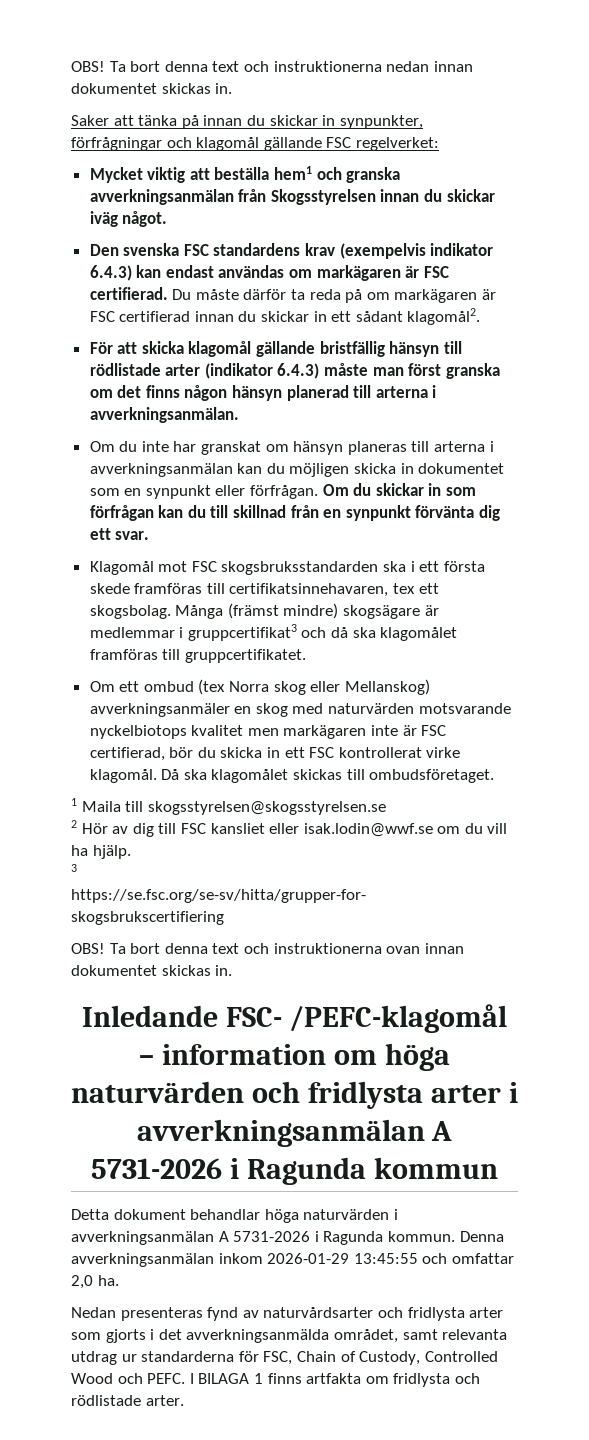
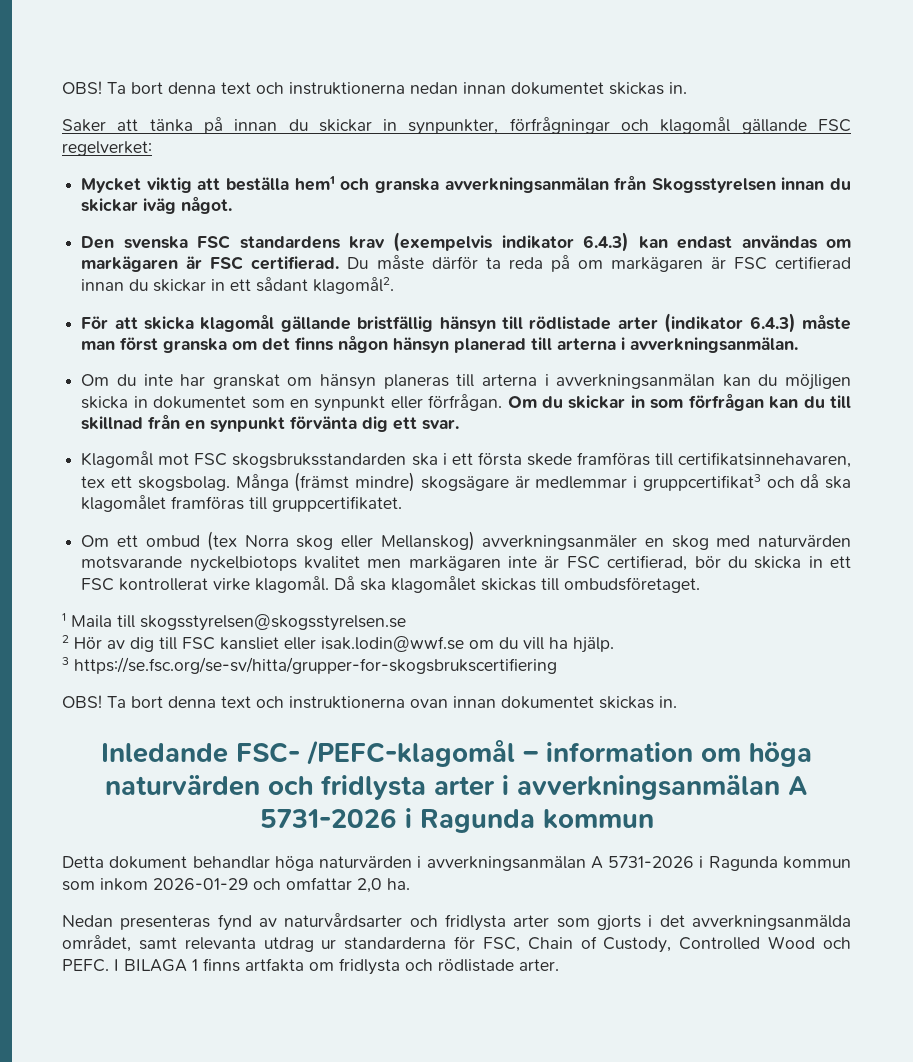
- Detta dokument behandlar höga naturvärden i avverkningsanmälan A 5731-2026 i Ragunda kommun. Denna avverkningsanmälan inkom 2026-01-29 13:45:55 och omfattar 2,0 ha.
+ Detta dokument behandlar höga naturvärden i avverkningsanmälan A 5731-2026 i Ragunda kommun som inkom 2026-01-29 och omfattar 2,0 ha.

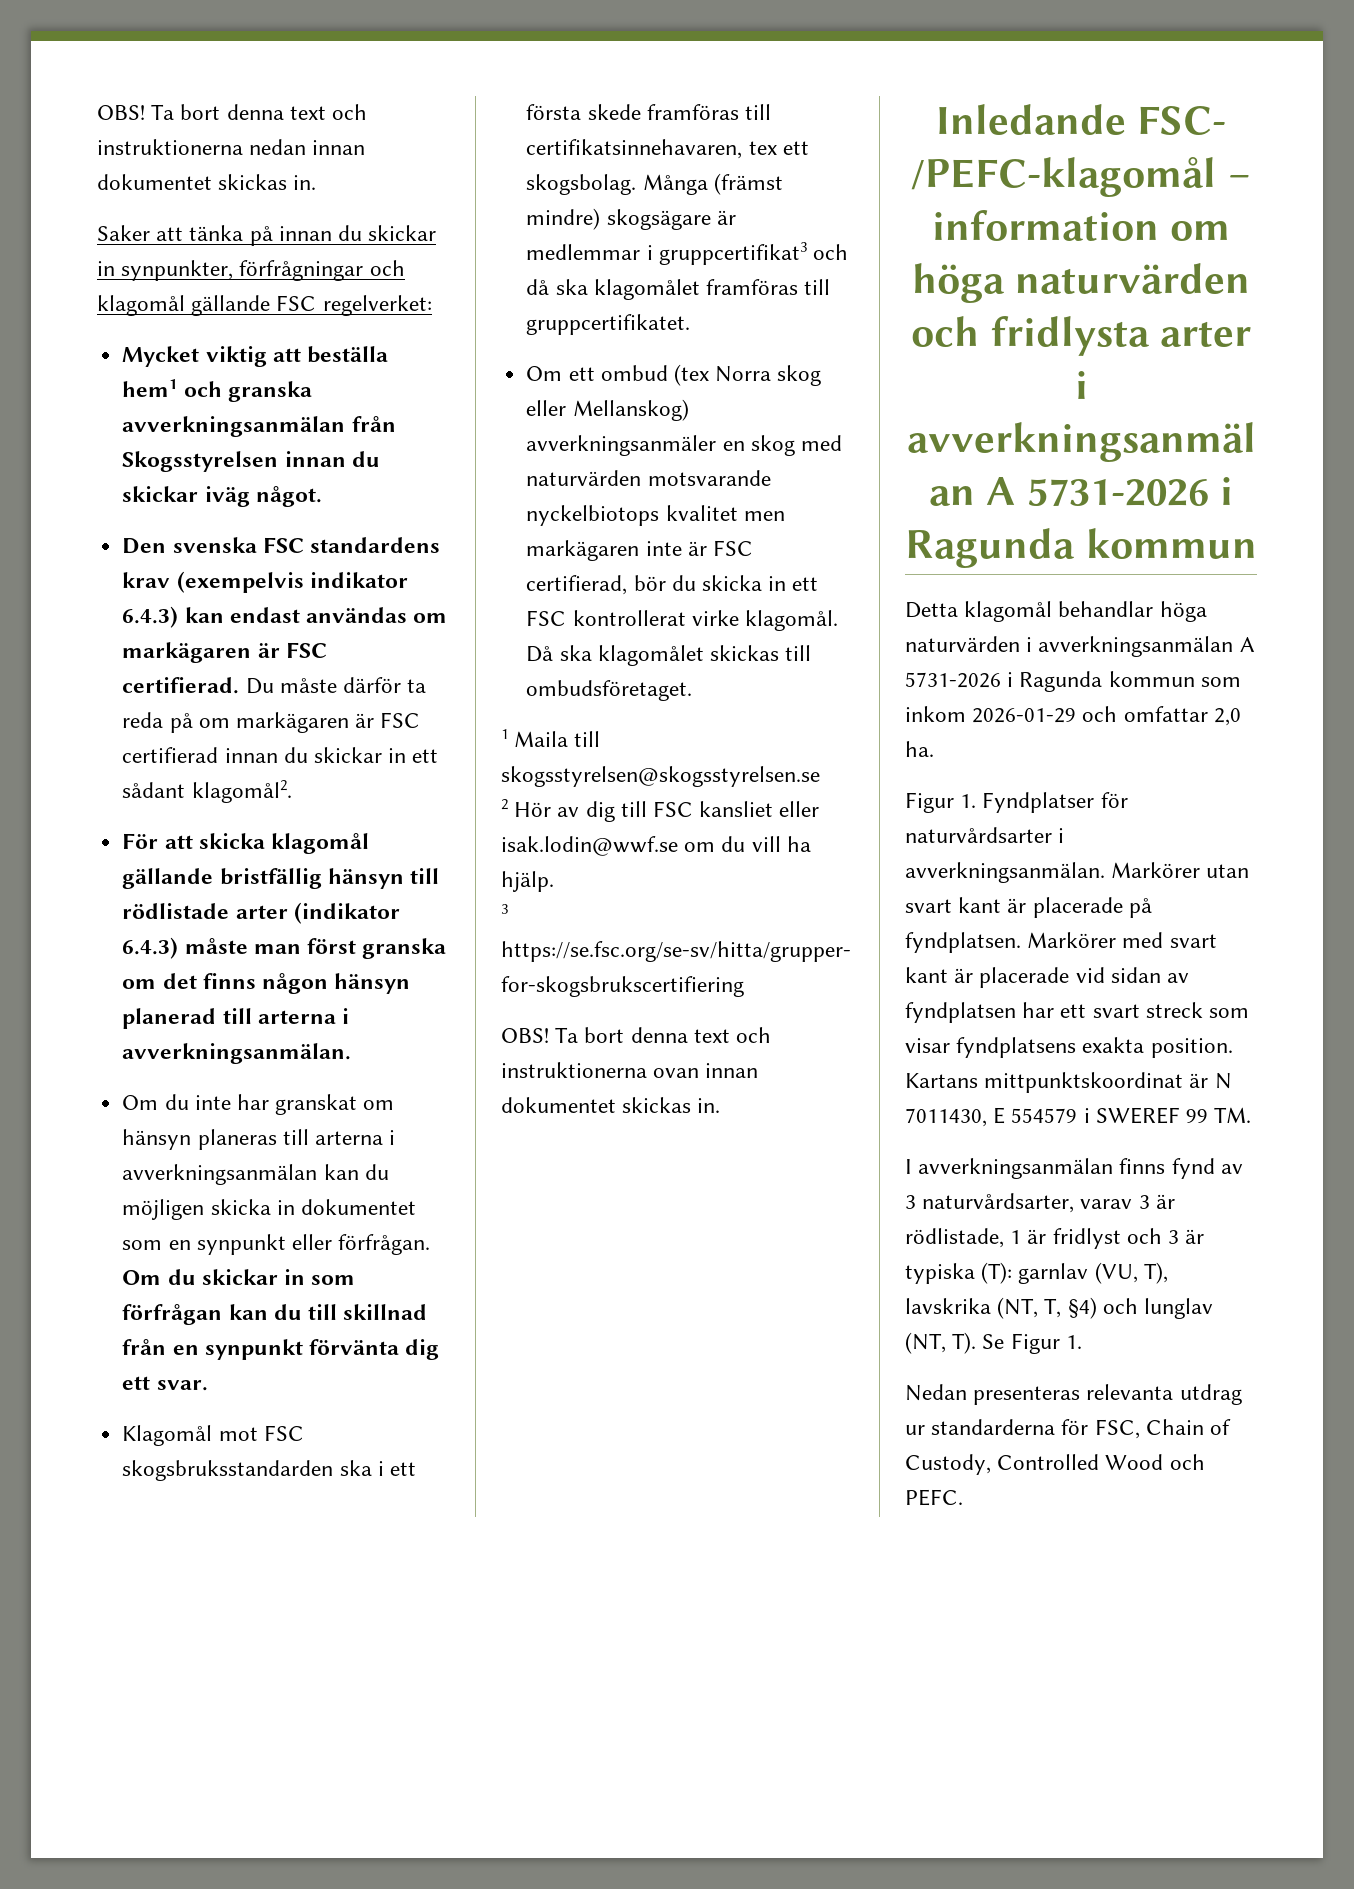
- Detta dokument behandlar höga naturvärden i avverkningsanmälan A 5731-2026 i Ragunda kommun som inkom 2026-01-29 och omfattar 2,0 ha.
+ Detta klagomål behandlar höga naturvärden i avverkningsanmälan A 5731-2026 i Ragunda kommun som inkom 2026-01-29 och omfattar 2,0 ha.
- Nedan presenteras fynd av naturvårdsarter och fridlysta arter som gjorts i det avverkningsanmälda området, samt relevanta utdrag ur standarderna för FSC, Chain of Custody, Controlled Wood och PEFC. I BILAGA 1 finns artfakta om fridlysta och rödlistade arter.
+ Figur 1. Fyndplatser för naturvårdsarter i avverkningsanmälan. Markörer utan svart kant är placerade på fyndplatsen. Markörer med svart kant är placerade vid sidan av fyndplatsen har ett svart streck som visar fyndplatsens exakta position. Kartans mittpunktskoordinat är N 7011430, E 554579 i SWEREF 99 TM.
+ I avverkningsanmälan finns fynd av 3 naturvårdsarter, varav 3 är rödlistade, 1 är fridlyst och 3 är typiska (T): garnlav (VU, T), lavskrika (NT, T, §4) och lunglav (NT, T). Se Figur 1.
+ Nedan presenteras relevanta utdrag ur standarderna för FSC, Chain of Custody, Controlled Wood och PEFC.

